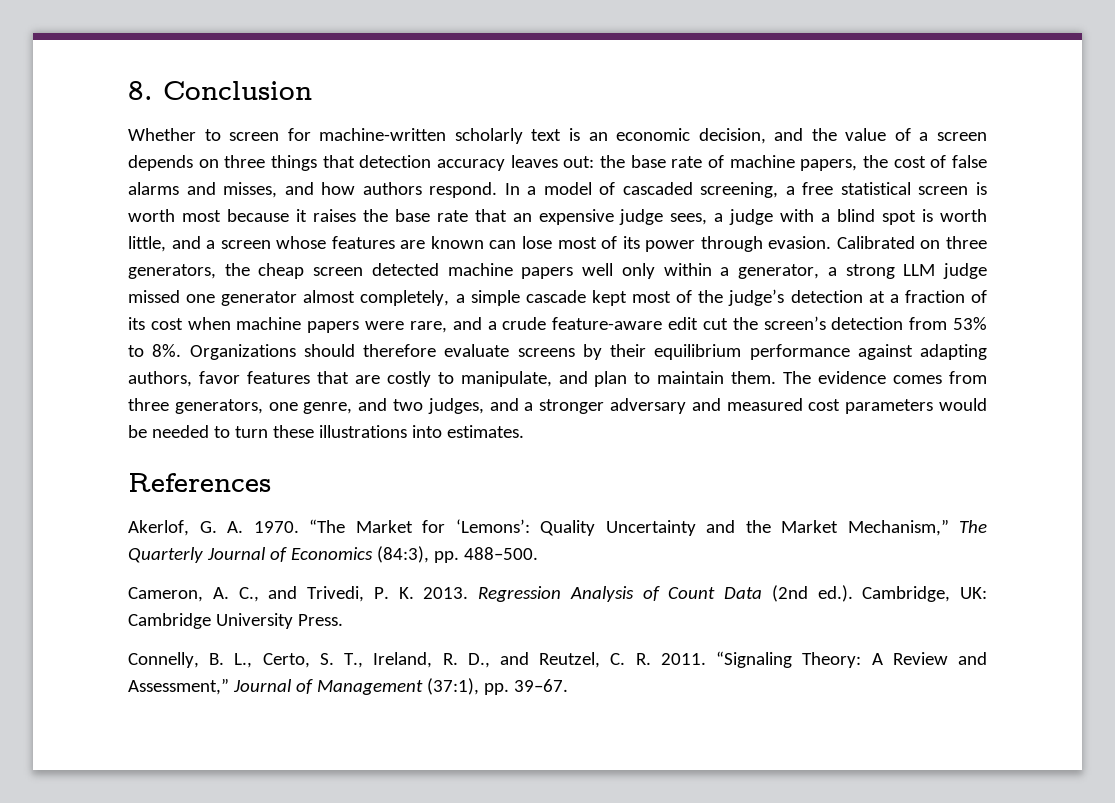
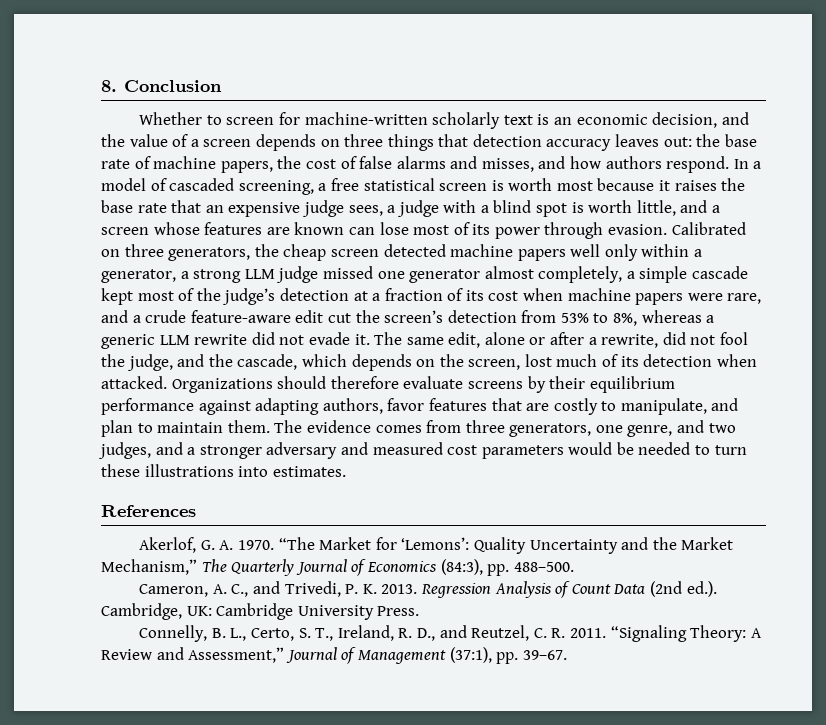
- Calibrated on three generators, the cheap screen detected machine papers well only within a generator, a strong LLM judge missed one generator almost completely, a simple cascade kept most of the judge’s detection at a fraction of its cost when machine papers were rare, and a crude feature-aware edit cut the screen’s detection from 53% to 8%.
+ Calibrated on three generators, the cheap screen detected machine papers well only within a generator, a strong LLM judge missed one generator almost completely, a simple cascade kept most of the judge’s detection at a fraction of its cost when machine papers were rare, and a crude feature-aware edit cut the screen’s detection from 53% to 8%, whereas a generic LLM rewrite did not evade it. The same edit, alone or after a rewrite, did not fool the judge, and the cascade, which depends on the screen, lost much of its detection when attacked.

